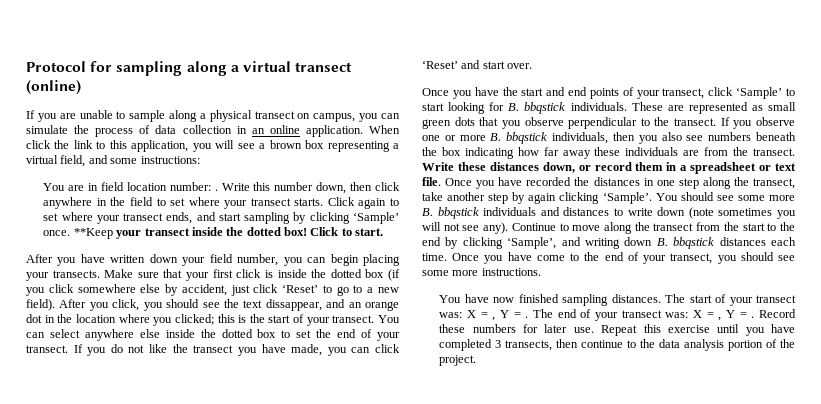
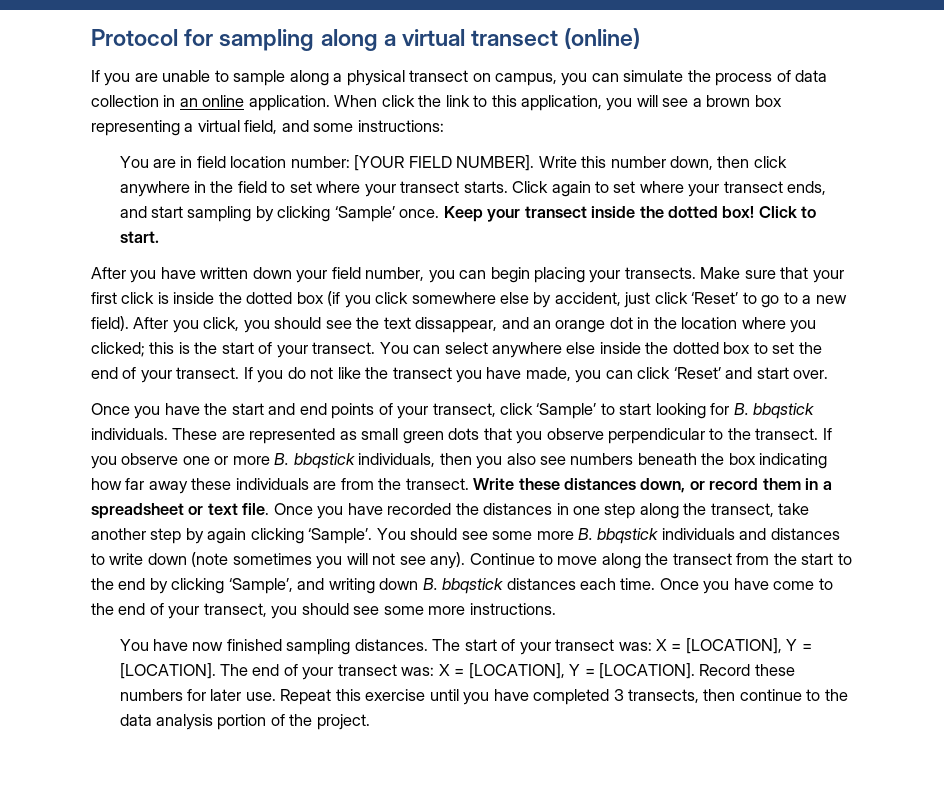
- You are in field location number: .
+ You are in field location number: [YOUR FIELD NUMBER].
- **Keep your transect inside the dotted box!
+ Keep your transect inside the dotted box!
- The start of your transect was: X = , Y = .
+ The start of your transect was: X = [LOCATION], Y = [LOCATION].
- The end of your transect was: X = , Y = .
+ The end of your transect was: X = [LOCATION], Y = [LOCATION].

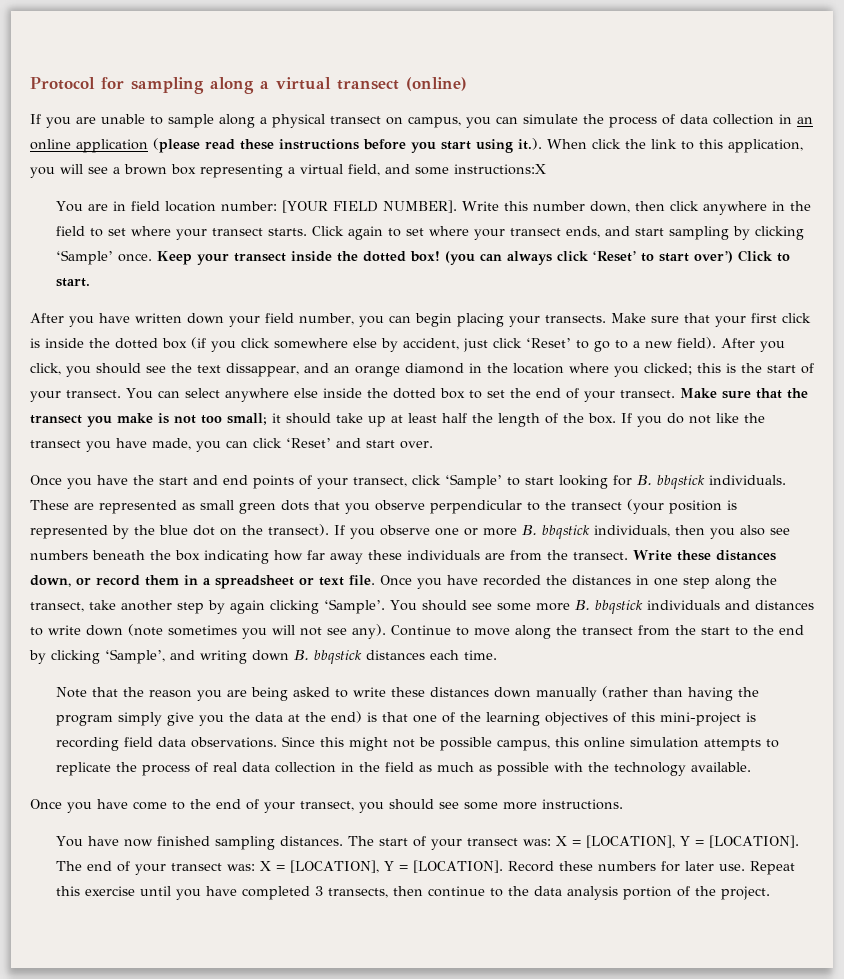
- If you are unable to sample along a physical transect on campus, you can simulate the process of data collection in an online application. When click the link to this application, you will see a brown box representing a virtual field, and some instructions:
+ If you are unable to sample along a physical transect on campus, you can simulate the process of data collection in an online application (please read these instructions before you start using it.). When click the link to this application, you will see a brown box representing a virtual field, and some instructions:X
- Click to start.
+ (you can always click ‘Reset’ to start over’) Click to start.
- After you click, you should see the text dissappear, and an orange dot in the location where you clicked; this is the start of your transect.
+ After you click, you should see the text dissappear, and an orange diamond in the location where you clicked; this is the start of your transect.
+ Make sure that the transect you make is not too small; it should take up at least half the length of the box.
- These are represented as small green dots that you observe perpendicular to the transect.
+ These are represented as small green dots that you observe perpendicular to the transect (your position is represented by the blue dot on the transect).
- Continue to move along the transect from the start to the end by clicking ‘Sample’, and writing down B. bbqstick distances each time. Once you have come to the end of your transect, you should see some more instructions.
+ Continue to move along the transect from the start to the end by clicking ‘Sample’, and writing down B. bbqstick distances each time.
+ Note that the reason you are being asked to write these distances down manually (rather than having the program simply give you the data at the end) is that one of the learning objectives of this mini-project is recording field data observations. Since this might not be possible campus, this online simulation attempts to replicate the process of real data collection in the field as much as possible with the technology available.
+ Once you have come to the end of your transect, you should see some more instructions.

